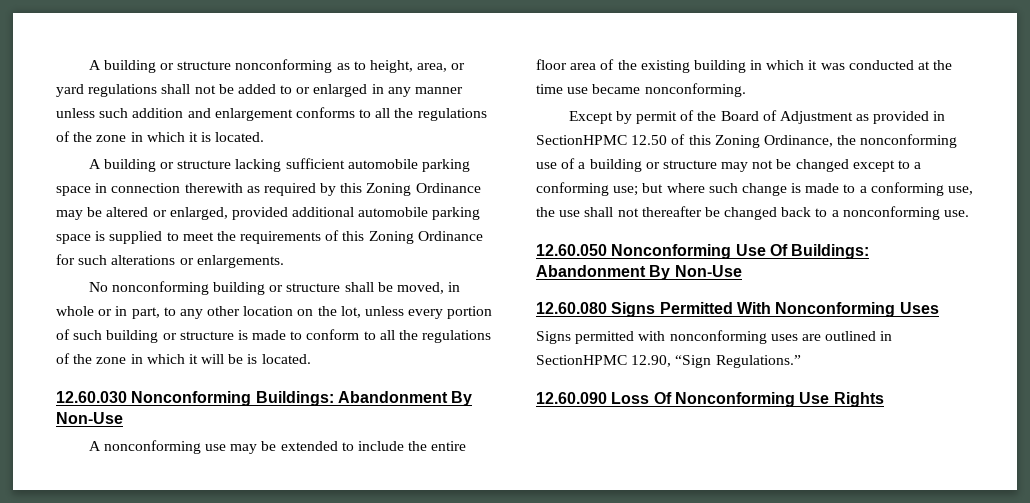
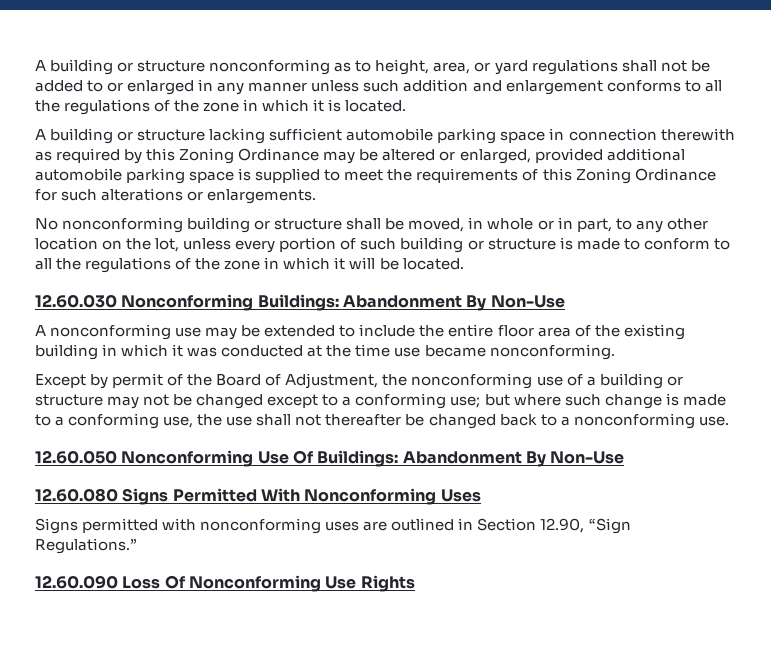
- No nonconforming building or structure shall be moved, in whole or in part, to any other location on the lot, unless every portion of such building or structure is made to conform to all the regulations of the zone in which it will be is located.
+ No nonconforming building or structure shall be moved, in whole or in part, to any other location on the lot, unless every portion of such building or structure is made to conform to all the regulations of the zone in which it will be located.
- Except by permit of the Board of Adjustment as provided in SectionHPMC 12.50 of this Zoning Ordinance, the nonconforming use of a building or structure may not be changed except to a conforming use; but where such change is made to a conforming use, the use shall not thereafter be changed back to a nonconforming use.
+ Except by permit of the Board of Adjustment, the nonconforming use of a building or structure may not be changed except to a conforming use; but where such change is made to a conforming use, the use shall not thereafter be changed back to a nonconforming use.
- Signs permitted with nonconforming uses are outlined in SectionHPMC 12.90, “Sign Regulations.”
+ Signs permitted with nonconforming uses are outlined in Section 12.90, “Sign Regulations.”

